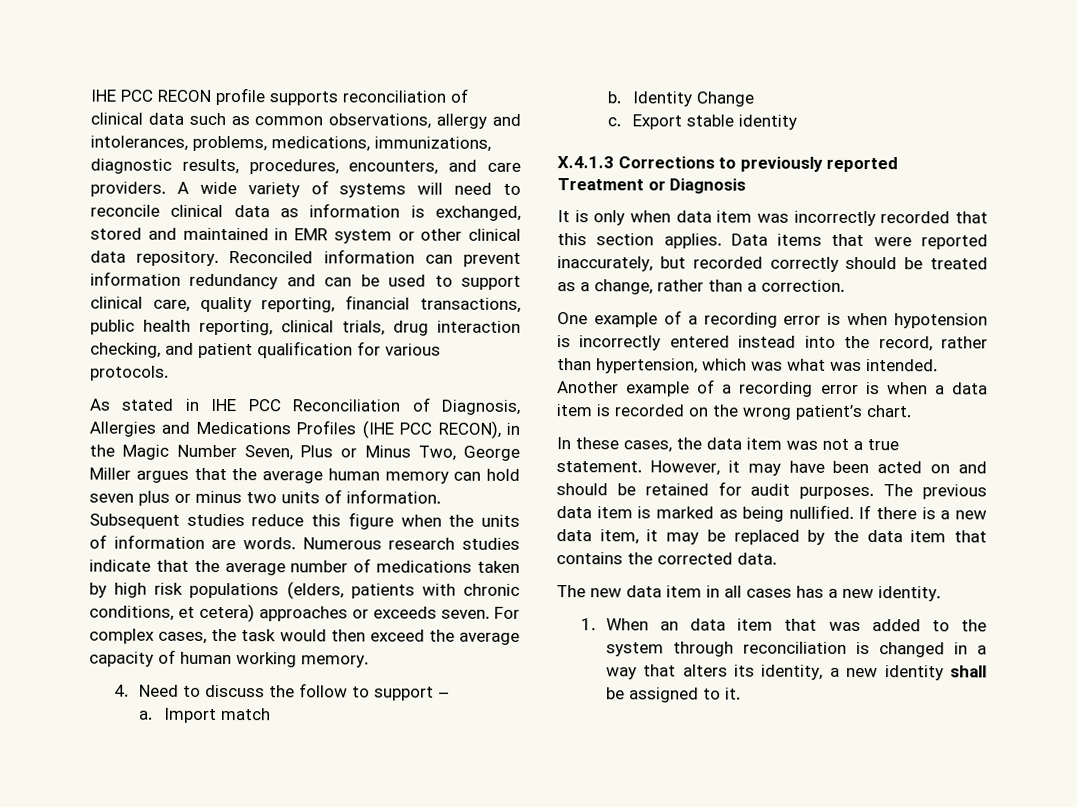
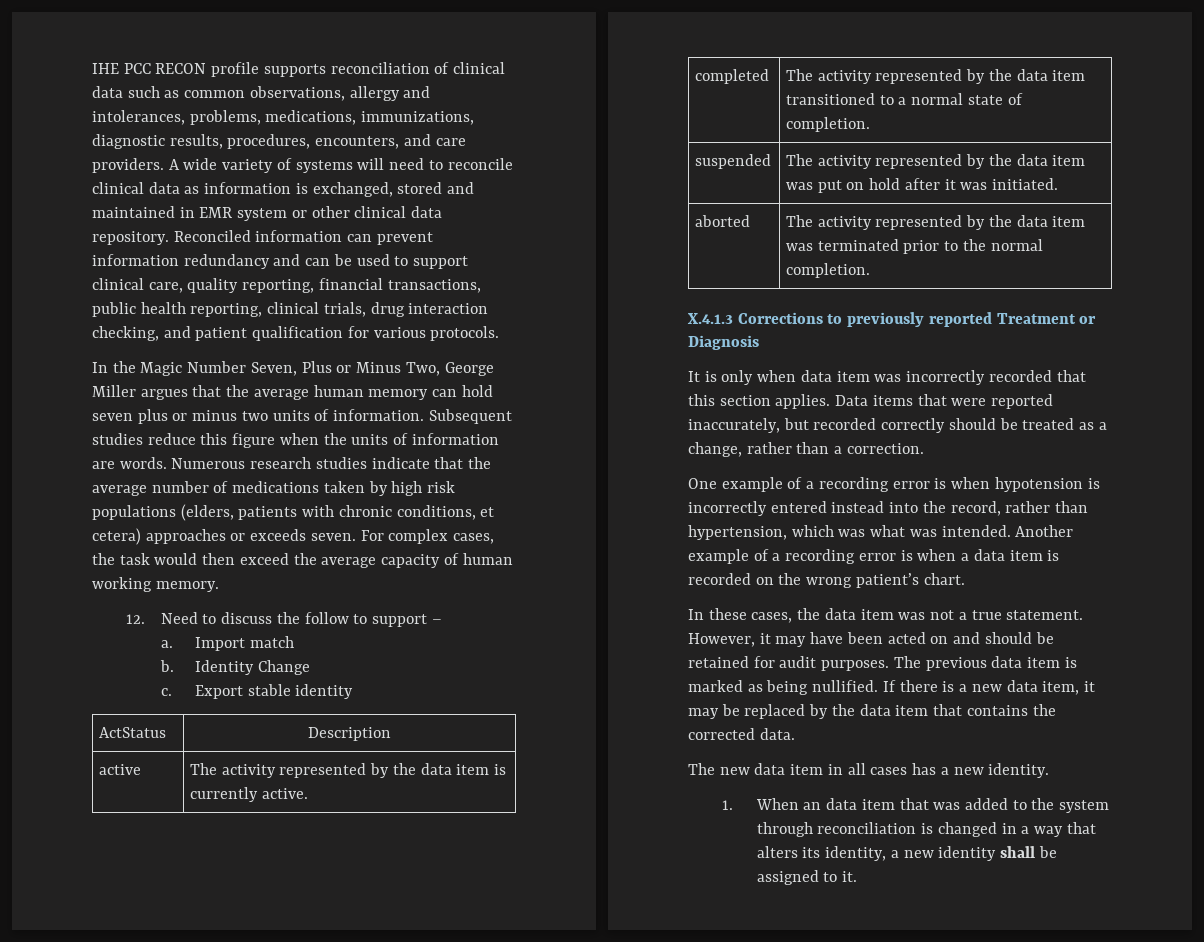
- As stated in IHE PCC Reconciliation of Diagnosis, Allergies and Medications Profiles (IHE PCC RECON), in the Magic Number Seven, Plus or Minus Two, George Miller argues that the average human memory can hold seven plus or minus two units of information.
+ In the Magic Number Seven, Plus or Minus Two, George Miller argues that the average human memory can hold seven plus or minus two units of information.
- 4. Need to discuss the follow to support –
+ 12. Need to discuss the follow to support –
+ ActStatus | Description
+ active | The activity represented by the data item is currently active.
+ completed | The activity represented by the data item transitioned to a normal state of completion.
+ suspended | The activity represented by the data item was put on hold after it was initiated.
+ aborted | The activity represented by the data item was terminated prior to the normal completion.

